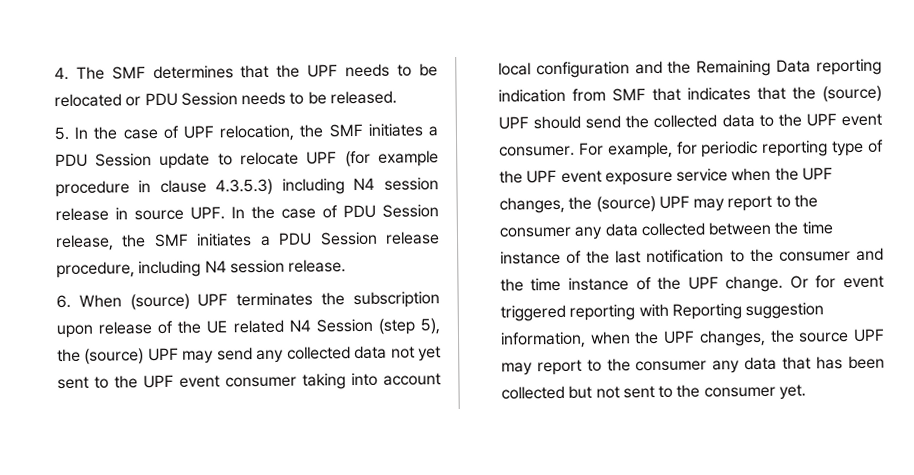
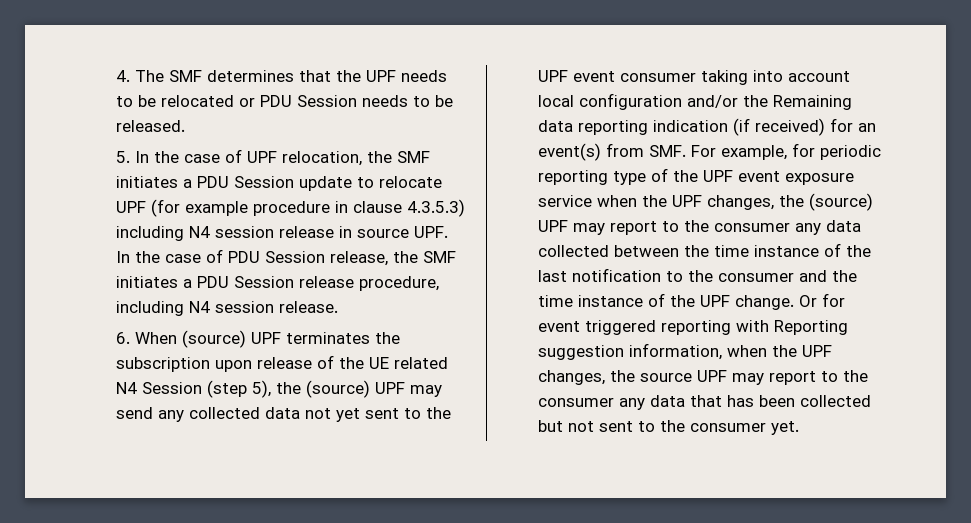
- 6. When (source) UPF terminates the subscription upon release of the UE related N4 Session (step 5), the (source) UPF may send any collected data not yet sent to the UPF event consumer taking into account local configuration and the Remaining Data reporting indication from SMF that indicates that the (source) UPF should send the collected data to the UPF event consumer. For example, for periodic reporting type of the UPF event exposure service when the UPF changes, the (source) UPF may report to the consumer any data collected between the time instance of the last notification to the consumer and the time instance of the UPF change.
+ 6. When (source) UPF terminates the subscription upon release of the UE related N4 Session (step 5), the (source) UPF may send any collected data not yet sent to the UPF event consumer taking into account local configuration and/or the Remaining data reporting indication (if received) for an event(s) from SMF. For example, for periodic reporting type of the UPF event exposure service when the UPF changes, the (source) UPF may report to the consumer any data collected between the time instance of the last notification to the consumer and the time instance of the UPF change.

